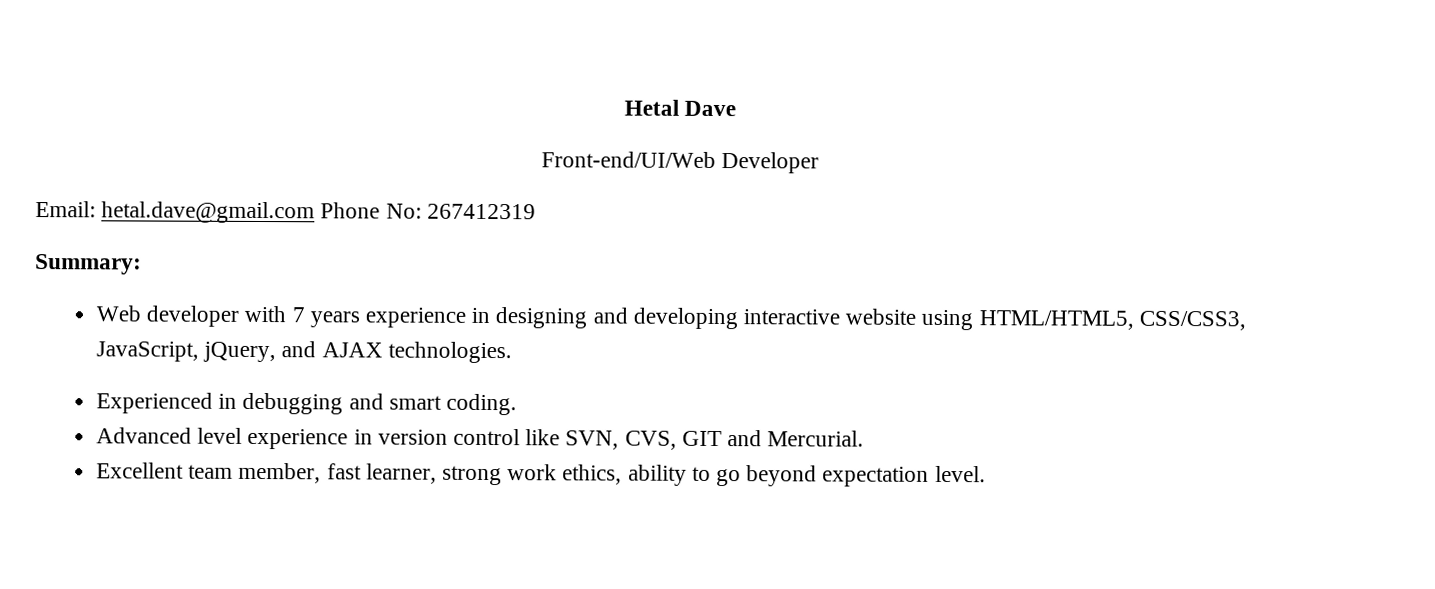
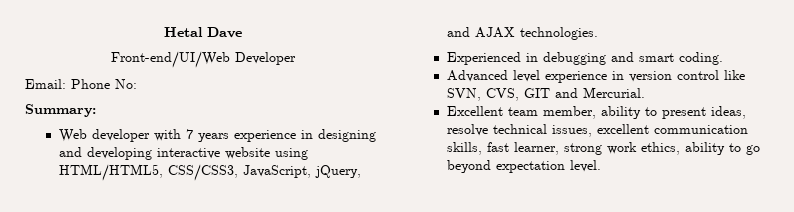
- Email: hetal.dave@gmail.com Phone No: 267412319
+ Email: Phone No:
- Excellent team member, fast learner, strong work ethics, ability to go beyond expectation level.
+ Excellent team member, ability to present ideas, resolve technical issues, excellent communication skills, fast learner, strong work ethics, ability to go beyond expectation level.

